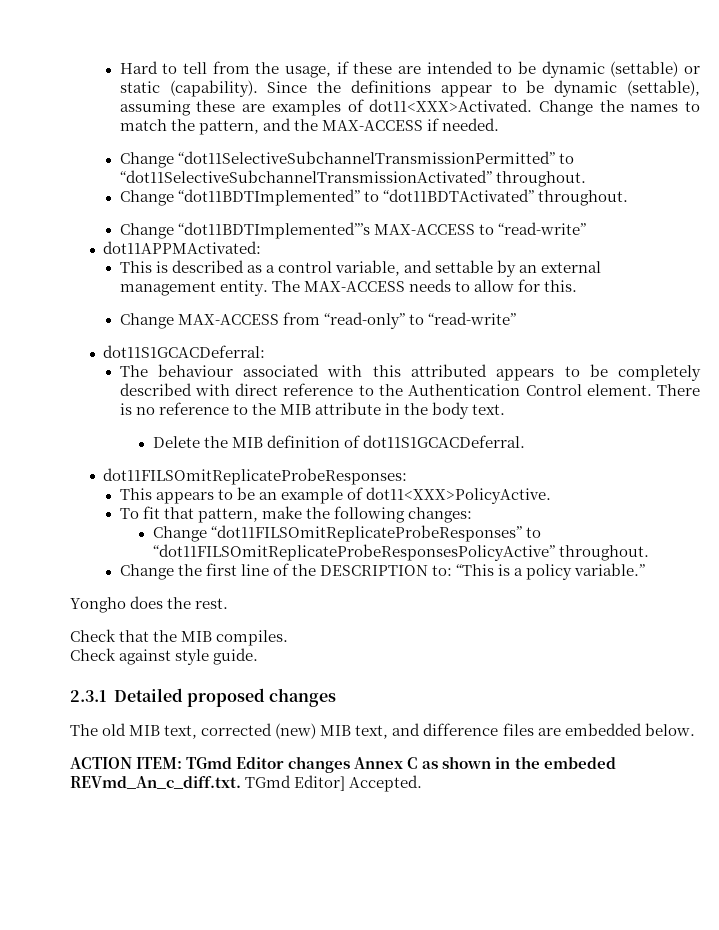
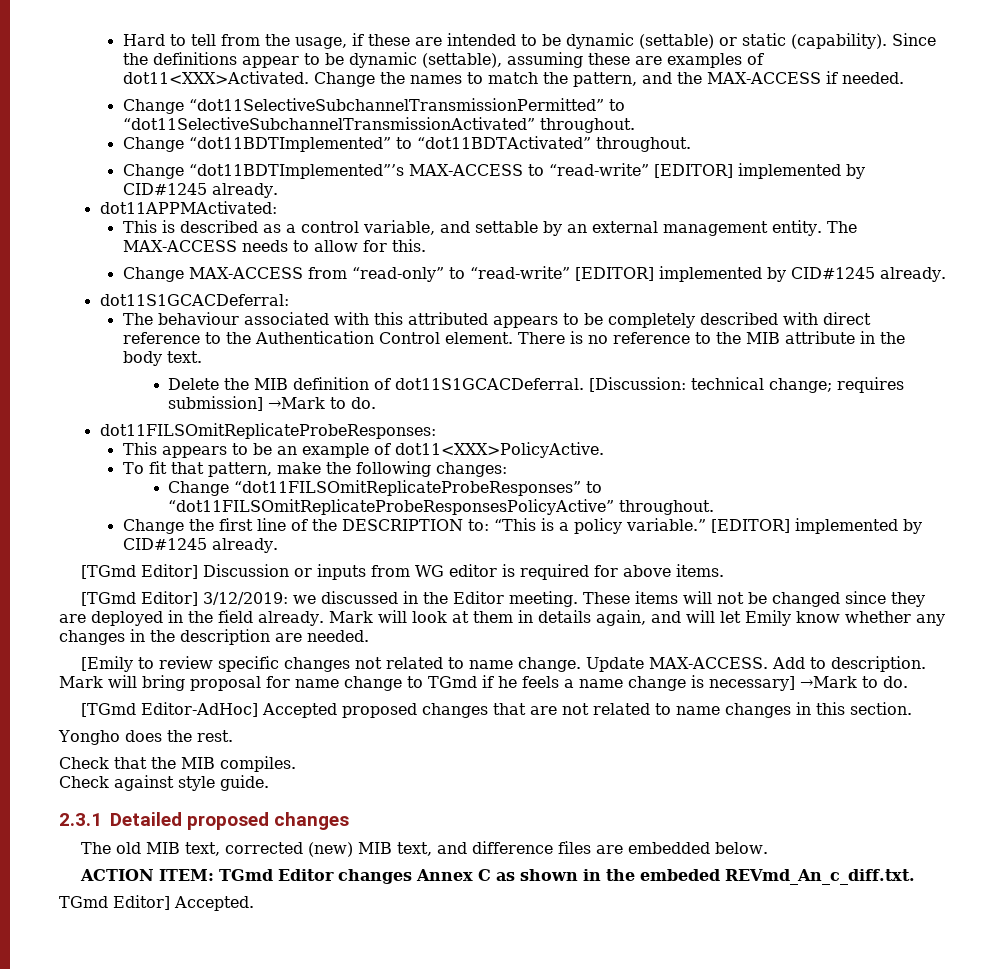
- Change “dot11BDTImplemented”’s MAX-ACCESS to “read-write”
+ Change “dot11BDTImplemented”’s MAX-ACCESS to “read-write” [EDITOR] implemented by CID#1245 already.
- Change MAX-ACCESS from “read-only” to “read-write”
+ Change MAX-ACCESS from “read-only” to “read-write” [EDITOR] implemented by CID#1245 already.
+ [Discussion: technical change; requires submission] →Mark to do.
- Change the first line of the DESCRIPTION to: “This is a policy variable.”
+ Change the first line of the DESCRIPTION to: “This is a policy variable.” [EDITOR] implemented by CID#1245 already.
+ [TGmd Editor] Discussion or inputs from WG editor is required for above items.
+ [TGmd Editor] 3/12/2019: we discussed in the Editor meeting. These items will not be changed since they are deployed in the field already. Mark will look at them in details again, and will let Emily know whether any changes in the description are needed.
+ [Emily to review specific changes not related to name change. Update MAX-ACCESS. Add to description. Mark will bring proposal for name change to TGmd if he feels a name change is necessary] →Mark to do.
+ [TGmd Editor-AdHoc] Accepted proposed changes that are not related to name changes in this section.
- ACTION ITEM: TGmd Editor changes Annex C as shown in the embeded REVmd_An_c_diff.txt. TGmd Editor] Accepted.
+ ACTION ITEM: TGmd Editor changes Annex C as shown in the embeded REVmd_An_c_diff.txt.
+ TGmd Editor] Accepted.

